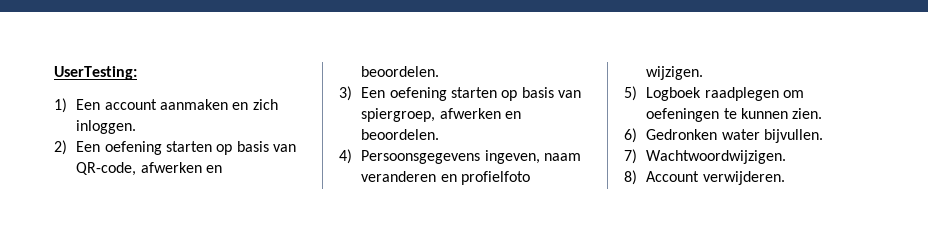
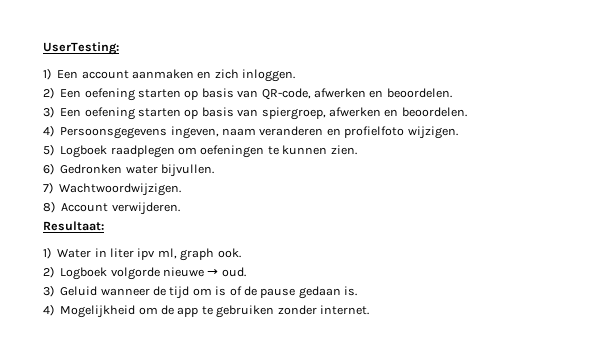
+ Resultaat:
+ 1) Water in liter ipv ml, graph ook.
+ 2) Logboek volgorde nieuwe → oud.
+ 3) Geluid wanneer de tijd om is of de pause gedaan is.
+ 4) Mogelijkheid om de app te gebruiken zonder internet.

